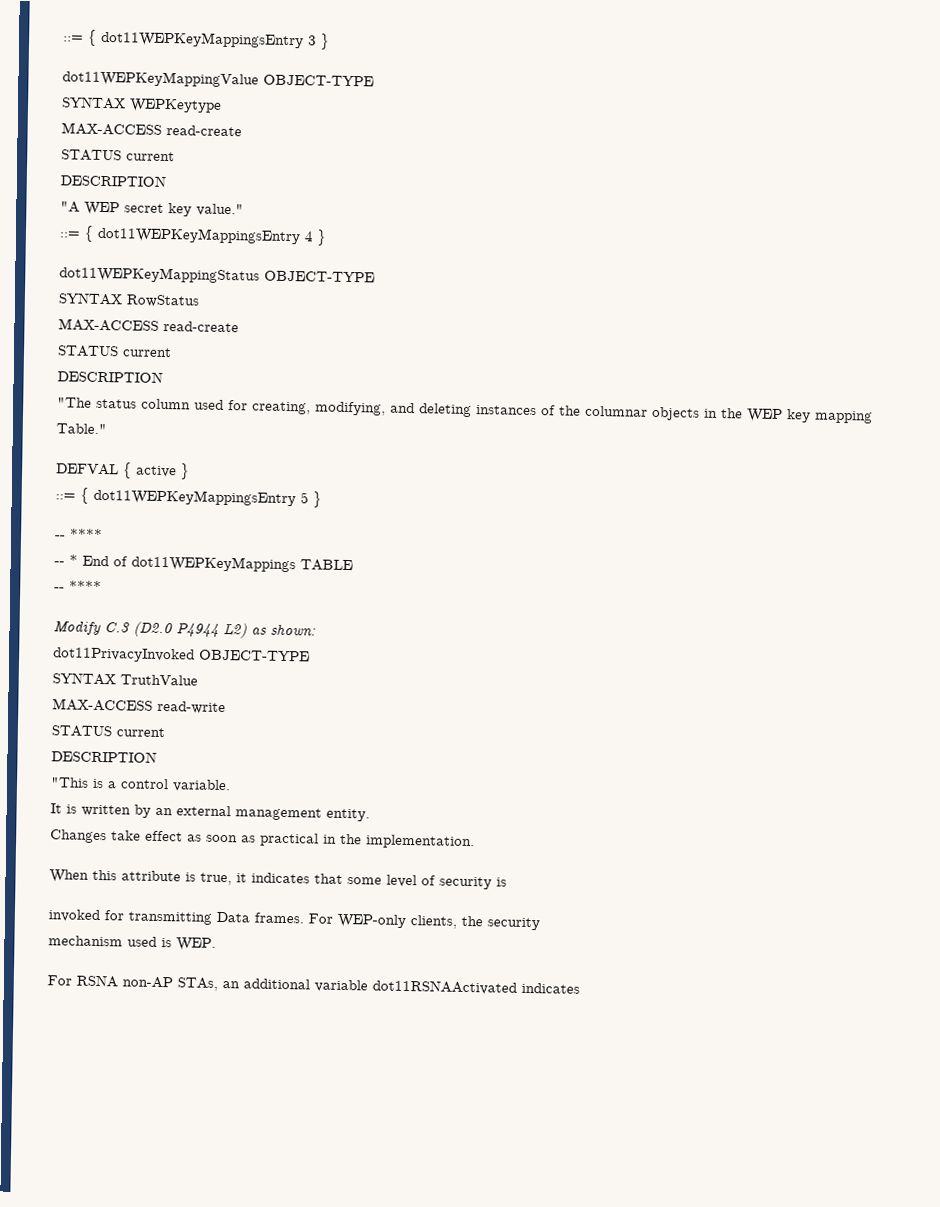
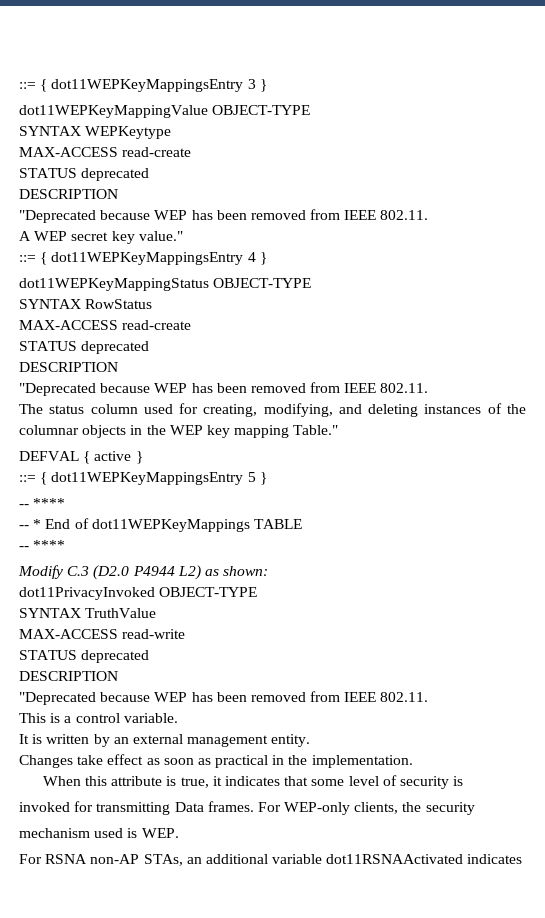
  SYNTAX WEPKeytype
  MAX-ACCESS read-create
- STATUS current
+ STATUS deprecated
  DESCRIPTION
- "A WEP secret key value."
+ "Deprecated because WEP has been removed from IEEE 802.11.
+ A WEP secret key value."
  SYNTAX RowStatus
  MAX-ACCESS read-create
- STATUS current
+ STATUS deprecated
  DESCRIPTION
- "The status column used for creating, modifying, and deleting instances of the columnar objects in the WEP key mapping Table."
+ "Deprecated because WEP has been removed from IEEE 802.11.
+ The status column used for creating, modifying, and deleting instances of the columnar objects in the WEP key mapping Table."
  MAX-ACCESS read-write
- STATUS current
+ STATUS deprecated
  DESCRIPTION
- "This is a control variable.
+ "Deprecated because WEP has been removed from IEEE 802.11.
+ This is a control variable.

